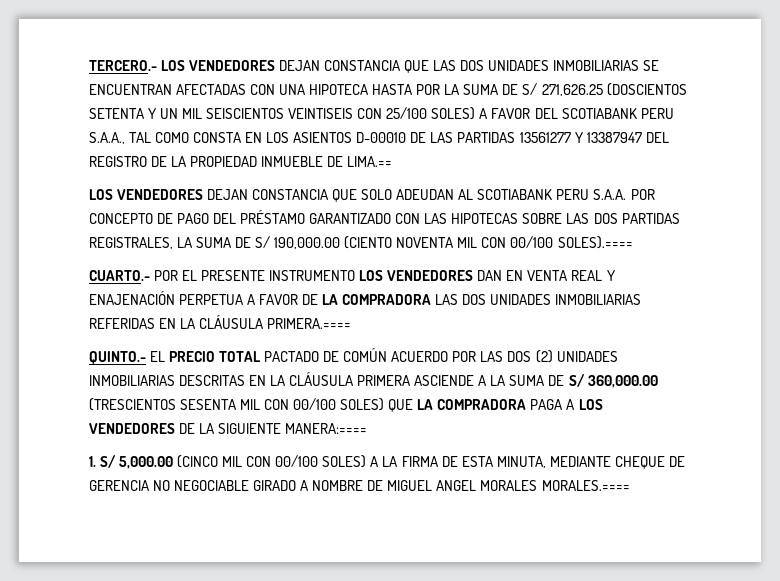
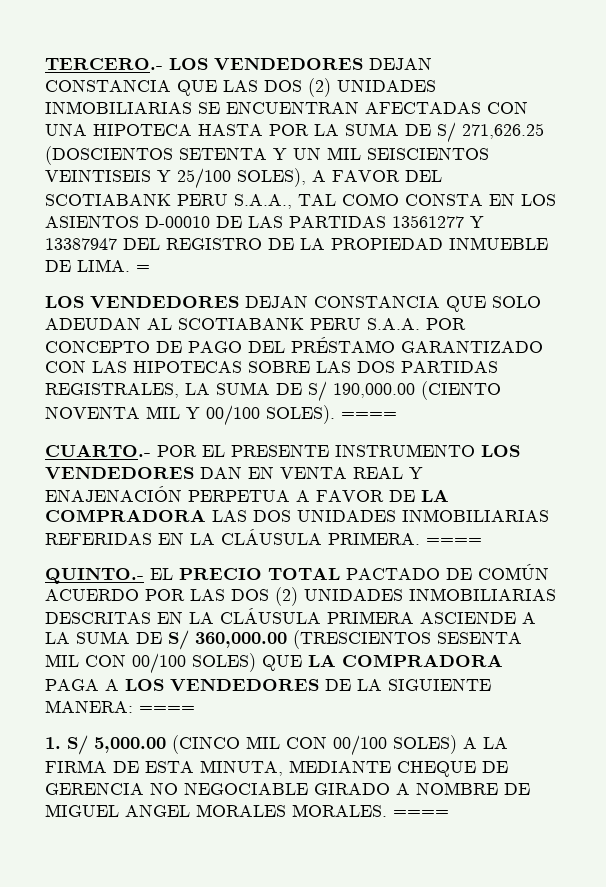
- TERCERO.- LOS VENDEDORES DEJAN CONSTANCIA QUE LAS DOS UNIDADES INMOBILIARIAS SE ENCUENTRAN AFECTADAS CON UNA HIPOTECA HASTA POR LA SUMA DE S/ 271,626.25 (DOSCIENTOS SETENTA Y UN MIL SEISCIENTOS VEINTISEIS CON 25/100 SOLES) A FAVOR DEL SCOTIABANK PERU S.A.A., TAL COMO CONSTA EN LOS ASIENTOS D-00010 DE LAS PARTIDAS 13561277 Y 13387947 DEL REGISTRO DE LA PROPIEDAD INMUEBLE DE LIMA.==
+ TERCERO.- LOS VENDEDORES DEJAN CONSTANCIA QUE LAS DOS (2) UNIDADES INMOBILIARIAS SE ENCUENTRAN AFECTADAS CON UNA HIPOTECA HASTA POR LA SUMA DE S/ 271,626.25 (DOSCIENTOS SETENTA Y UN MIL SEISCIENTOS VEINTISEIS Y 25/100 SOLES), A FAVOR DEL SCOTIABANK PERU S.A.A., TAL COMO CONSTA EN LOS ASIENTOS D-00010 DE LAS PARTIDAS 13561277 Y 13387947 DEL REGISTRO DE LA PROPIEDAD INMUEBLE DE LIMA. =
- LOS VENDEDORES DEJAN CONSTANCIA QUE SOLO ADEUDAN AL SCOTIABANK PERU S.A.A. POR CONCEPTO DE PAGO DEL PRÉSTAMO GARANTIZADO CON LAS HIPOTECAS SOBRE LAS DOS PARTIDAS REGISTRALES, LA SUMA DE S/ 190,000.00 (CIENTO NOVENTA MIL CON 00/100 SOLES).====
+ LOS VENDEDORES DEJAN CONSTANCIA QUE SOLO ADEUDAN AL SCOTIABANK PERU S.A.A. POR CONCEPTO DE PAGO DEL PRÉSTAMO GARANTIZADO CON LAS HIPOTECAS SOBRE LAS DOS PARTIDAS REGISTRALES, LA SUMA DE S/ 190,000.00 (CIENTO NOVENTA MIL Y 00/100 SOLES). ====
- CUARTO.- POR EL PRESENTE INSTRUMENTO LOS VENDEDORES DAN EN VENTA REAL Y ENAJENACIÓN PERPETUA A FAVOR DE LA COMPRADORA LAS DOS UNIDADES INMOBILIARIAS REFERIDAS EN LA CLÁUSULA PRIMERA.====
+ CUARTO.- POR EL PRESENTE INSTRUMENTO LOS VENDEDORES DAN EN VENTA REAL Y ENAJENACIÓN PERPETUA A FAVOR DE LA COMPRADORA LAS DOS UNIDADES INMOBILIARIAS REFERIDAS EN LA CLÁUSULA PRIMERA. ====
- QUINTO.- EL PRECIO TOTAL PACTADO DE COMÚN ACUERDO POR LAS DOS (2) UNIDADES INMOBILIARIAS DESCRITAS EN LA CLÁUSULA PRIMERA ASCIENDE A LA SUMA DE S/ 360,000.00 (TRESCIENTOS SESENTA MIL CON 00/100 SOLES) QUE LA COMPRADORA PAGA A LOS VENDEDORES DE LA SIGUIENTE MANERA:====
+ QUINTO.- EL PRECIO TOTAL PACTADO DE COMÚN ACUERDO POR LAS DOS (2) UNIDADES INMOBILIARIAS DESCRITAS EN LA CLÁUSULA PRIMERA ASCIENDE A LA SUMA DE S/ 360,000.00 (TRESCIENTOS SESENTA MIL CON 00/100 SOLES) QUE LA COMPRADORA PAGA A LOS VENDEDORES DE LA SIGUIENTE MANERA: ====
- 1. S/ 5,000.00 (CINCO MIL CON 00/100 SOLES) A LA FIRMA DE ESTA MINUTA, MEDIANTE CHEQUE DE GERENCIA NO NEGOCIABLE GIRADO A NOMBRE DE MIGUEL ANGEL MORALES MORALES.====
+ 1. S/ 5,000.00 (CINCO MIL CON 00/100 SOLES) A LA FIRMA DE ESTA MINUTA, MEDIANTE CHEQUE DE GERENCIA NO NEGOCIABLE GIRADO A NOMBRE DE MIGUEL ANGEL MORALES MORALES. ====

